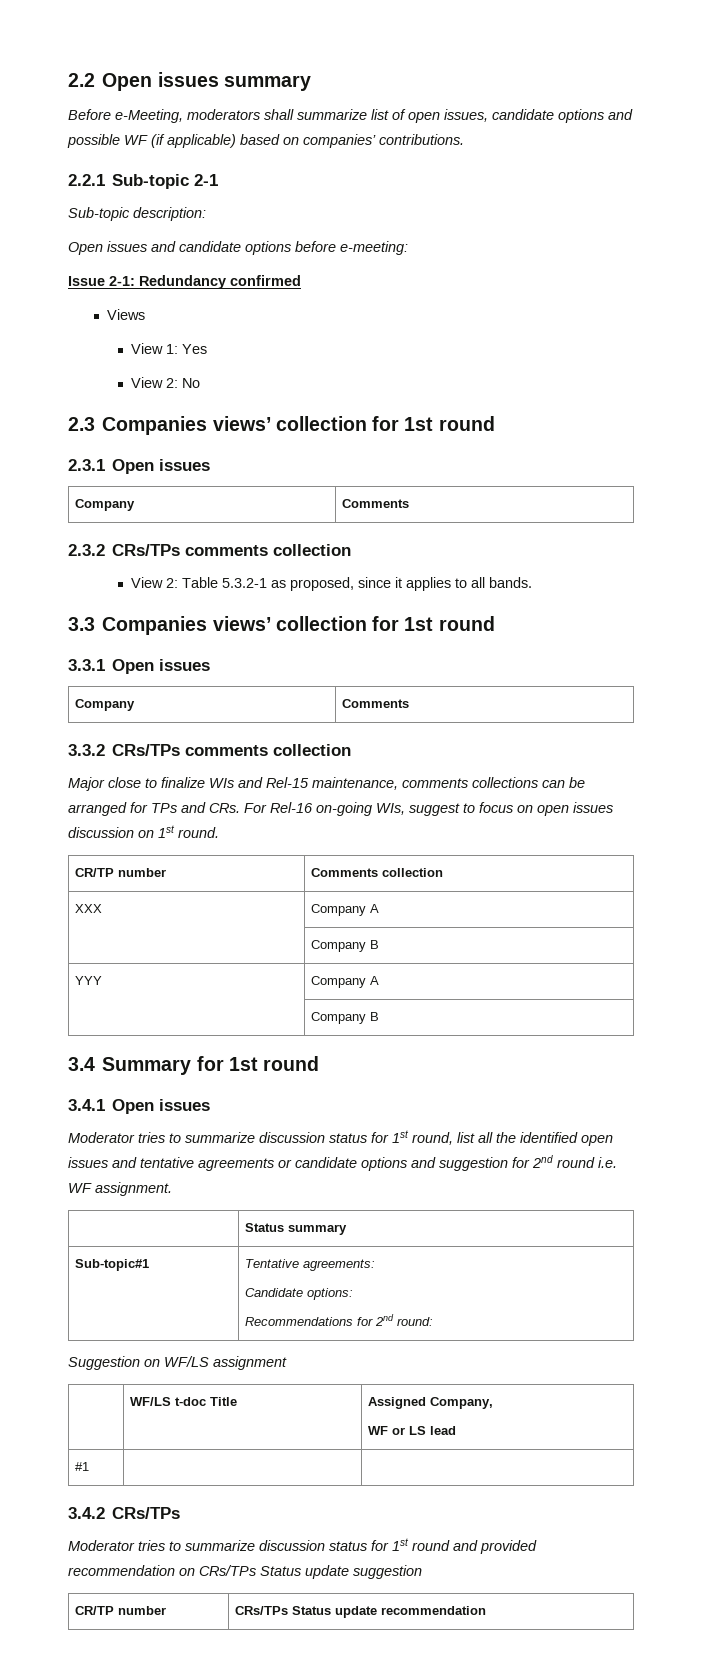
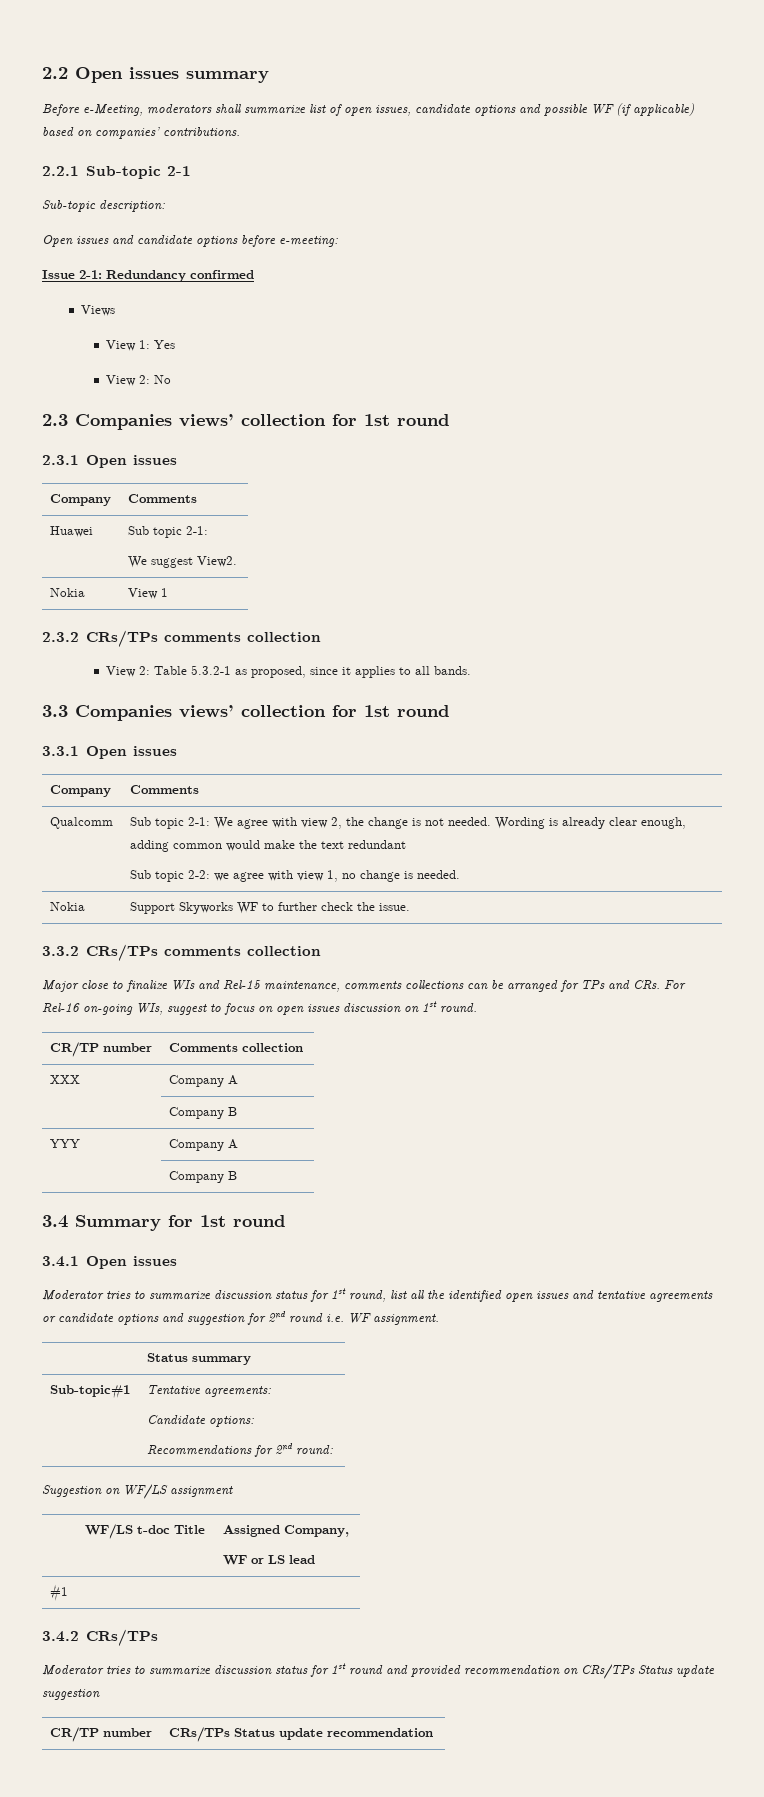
+ Huawei | Sub topic 2-1:
+ We suggest View2.
+ Nokia | View 1
+ Qualcomm | Sub topic 2-1: We agree with view 2, the change is not needed. Wording is already clear enough, adding common would make the text redundant
+ Sub topic 2-2: we agree with view 1, no change is needed.
+ Nokia | Support Skyworks WF to further check the issue.

